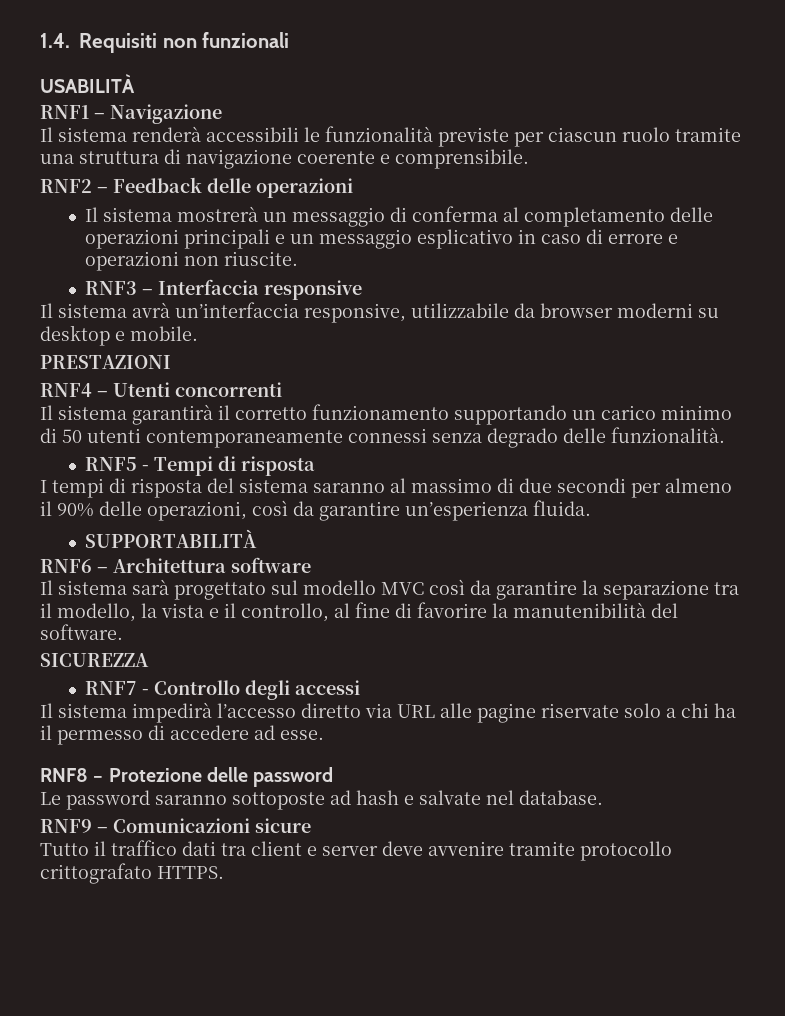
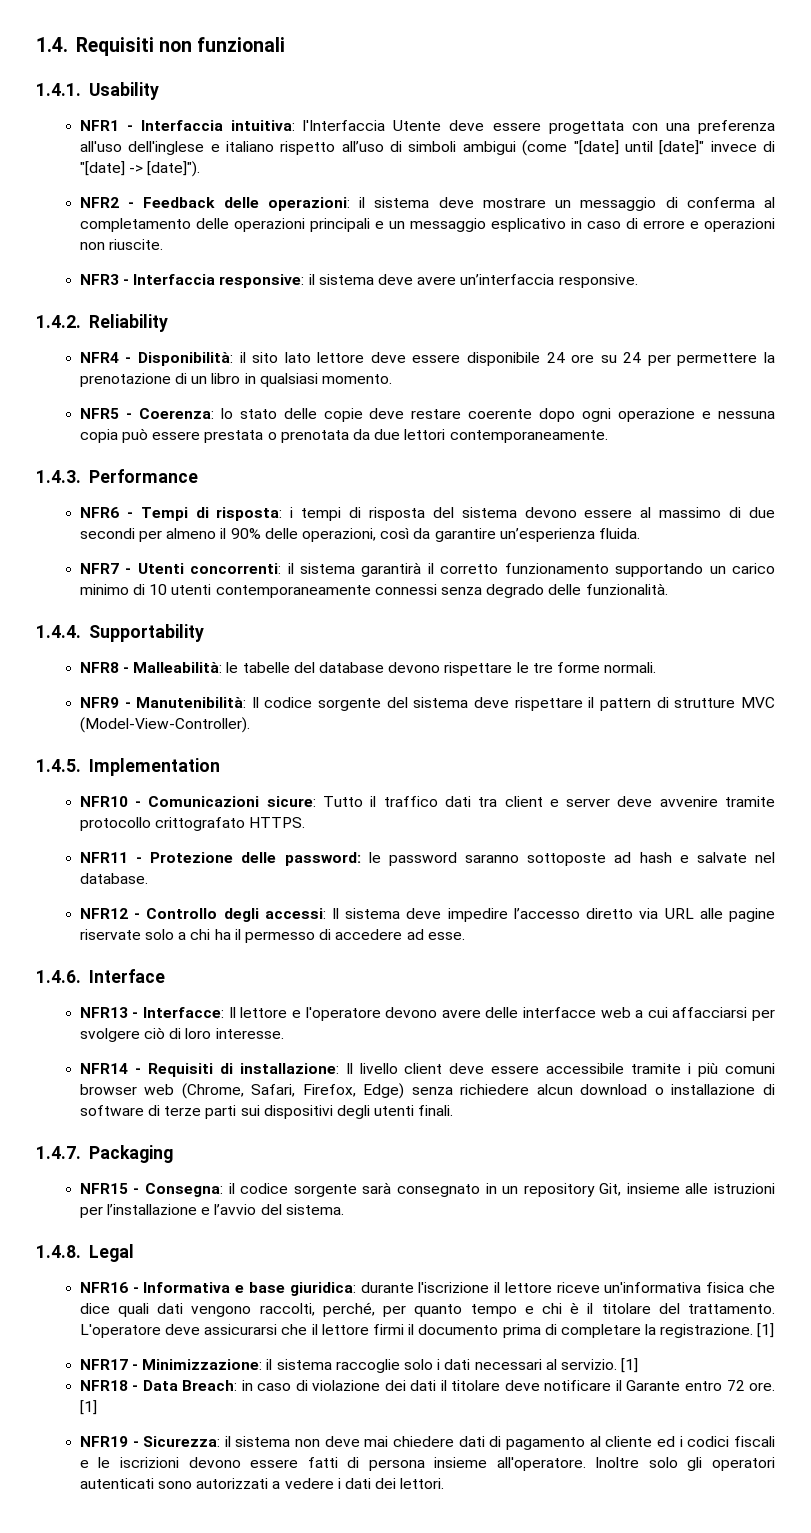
- USABILITÀ
- RNF1 – Navigazione
- Il sistema renderà accessibili le funzionalità previste per ciascun ruolo tramite una struttura di navigazione coerente e comprensibile.
- RNF2 – Feedback delle operazioni
- Il sistema mostrerà un messaggio di conferma al completamento delle operazioni principali e un messaggio esplicativo in caso di errore e operazioni non riuscite.
+ 1.4.1. Usability
+ NFR1 - Interfaccia intuitiva: l'Interfaccia Utente deve essere progettata con una preferenza all'uso dell'inglese e italiano rispetto all’uso di simboli ambigui (come "[date] until [date]" invece di "[date] -> [date]").
+ NFR2 - Feedback delle operazioni: il sistema deve mostrare un messaggio di conferma al completamento delle operazioni principali e un messaggio esplicativo in caso di errore e operazioni non riuscite.
- RNF3 – Interfaccia responsive
- Il sistema avrà un’interfaccia responsive, utilizzabile da browser moderni su desktop e mobile.
- PRESTAZIONI
- RNF4 – Utenti concorrenti
- Il sistema garantirà il corretto funzionamento supportando un carico minimo di 50 utenti contemporaneamente connessi senza degrado delle funzionalità.
- RNF5 - Tempi di risposta
- I tempi di risposta del sistema saranno al massimo di due secondi per almeno il 90% delle operazioni, così da garantire un’esperienza fluida.
+ NFR3 - Interfaccia responsive: il sistema deve avere un’interfaccia responsive.
+ 1.4.2. Reliability
+ NFR4 - Disponibilità: il sito lato lettore deve essere disponibile 24 ore su 24 per permettere la prenotazione di un libro in qualsiasi momento.
+ NFR5 - Coerenza: lo stato delle copie deve restare coerente dopo ogni operazione e nessuna copia può essere prestata o prenotata da due lettori contemporaneamente.
+ 1.4.3. Performance
+ NFR6 - Tempi di risposta: i tempi di risposta del sistema devono essere al massimo di due secondi per almeno il 90% delle operazioni, così da garantire un’esperienza fluida.
- SUPPORTABILITÀ
- RNF6 – Architettura software
- Il sistema sarà progettato sul modello MVC così da garantire la separazione tra il modello, la vista e il controllo, al fine di favorire la manutenibilità del software.
- SICUREZZA
- RNF7 - Controllo degli accessi
- Il sistema impedirà l’accesso diretto via URL alle pagine riservate solo a chi ha il permesso di accedere ad esse.
+ NFR7 - Utenti concorrenti: il sistema garantirà il corretto funzionamento supportando un carico minimo di 10 utenti contemporaneamente connessi senza degrado delle funzionalità.
+ 1.4.4. Supportability
+ NFR8 - Malleabilità: le tabelle del database devono rispettare le tre forme normali.
+ NFR9 - Manutenibilità: Il codice sorgente del sistema deve rispettare il pattern di strutture MVC (Model-View-Controller).
+ 1.4.5. Implementation
+ NFR10 - Comunicazioni sicure: Tutto il traffico dati tra client e server deve avvenire tramite protocollo crittografato HTTPS.
+ NFR11 - Protezione delle password: le password saranno sottoposte ad hash e salvate nel database.
+ NFR12 - Controllo degli accessi: Il sistema deve impedire l’accesso diretto via URL alle pagine riservate solo a chi ha il permesso di accedere ad esse.
- RNF8 – Protezione delle password
- Le password saranno sottoposte ad hash e salvate nel database.
- RNF9 – Comunicazioni sicure
- Tutto il traffico dati tra client e server deve avvenire tramite protocollo crittografato HTTPS.
+ 1.4.6. Interface
+ NFR13 - Interfacce: Il lettore e l'operatore devono avere delle interfacce web a cui affacciarsi per svolgere ciò di loro interesse.
+ NFR14 - Requisiti di installazione: Il livello client deve essere accessibile tramite i più comuni browser web (Chrome, Safari, Firefox, Edge) senza richiedere alcun download o installazione di software di terze parti sui dispositivi degli utenti finali.
+ 1.4.7. Packaging
+ NFR15 - Consegna: il codice sorgente sarà consegnato in un repository Git, insieme alle istruzioni per l’installazione e l’avvio del sistema.
+ 1.4.8. Legal
+ NFR16 - Informativa e base giuridica: durante l'iscrizione il lettore riceve un'informativa fisica che dice quali dati vengono raccolti, perché, per quanto tempo e chi è il titolare del trattamento. L'operatore deve assicurarsi che il lettore firmi il documento prima di completare la registrazione. [1]
+ NFR17 - Minimizzazione: il sistema raccoglie solo i dati necessari al servizio. [1]
+ NFR18 - Data Breach: in caso di violazione dei dati il titolare deve notificare il Garante entro 72 ore. [1]
+ NFR19 - Sicurezza: il sistema non deve mai chiedere dati di pagamento al cliente ed i codici fiscali e le iscrizioni devono essere fatti di persona insieme all'operatore. Inoltre solo gli operatori autenticati sono autorizzati a vedere i dati dei lettori.

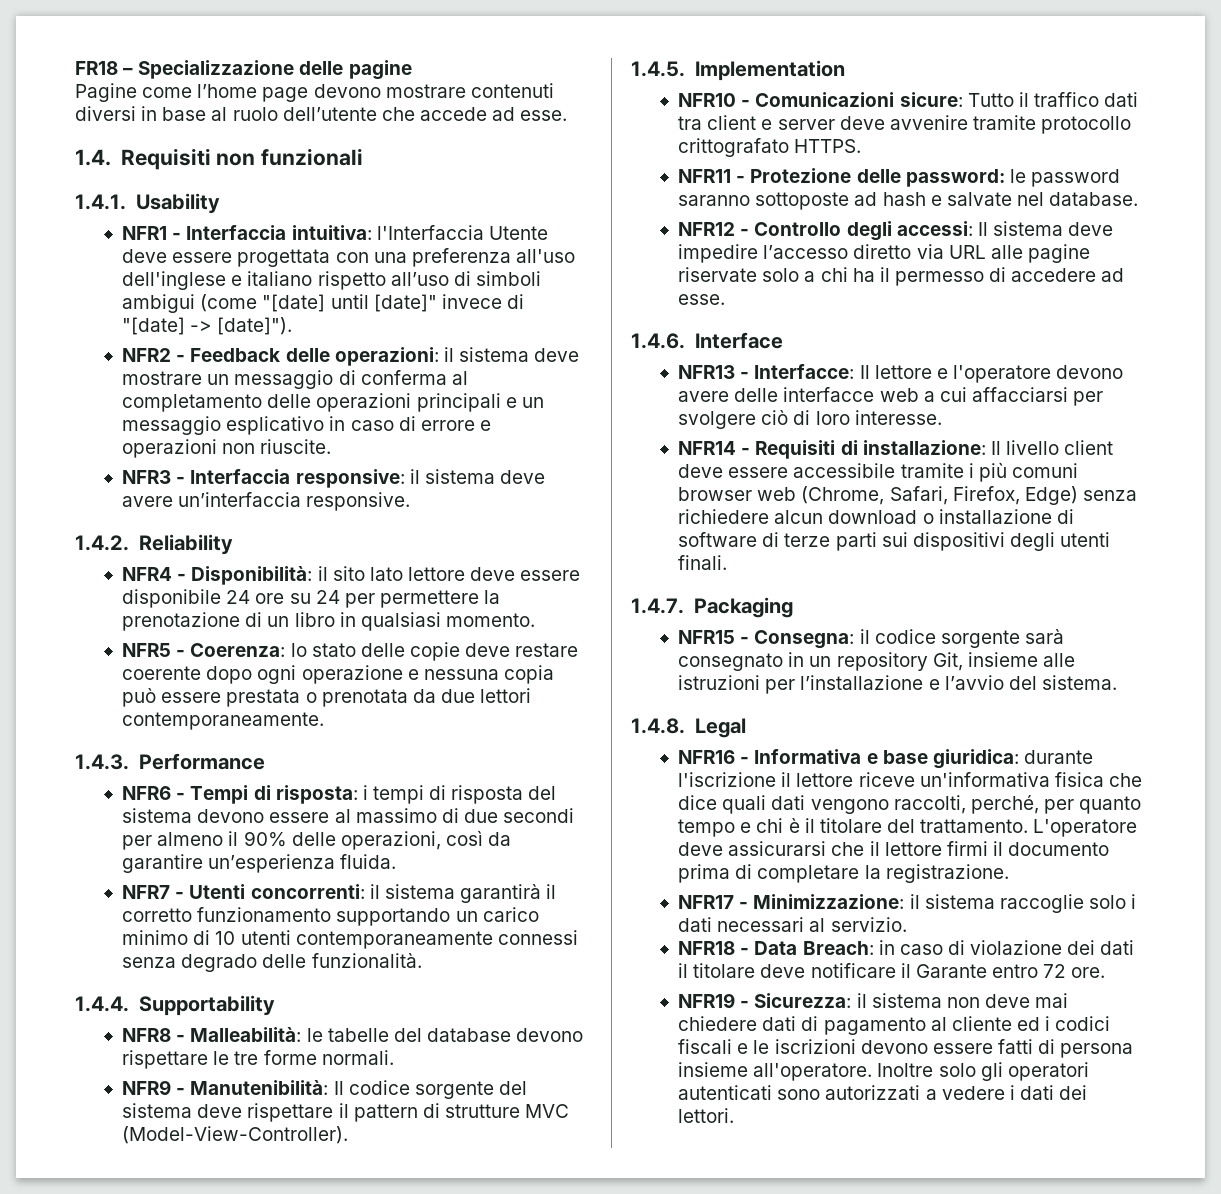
+ FR18 – Specializzazione delle pagine
+ Pagine come l’home page devono mostrare contenuti diversi in base al ruolo dell’utente che accede ad esse.
- L'operatore deve assicurarsi che il lettore firmi il documento prima di completare la registrazione. [1]
+ L'operatore deve assicurarsi che il lettore firmi il documento prima di completare la registrazione.
- NFR17 - Minimizzazione: il sistema raccoglie solo i dati necessari al servizio. [1]
+ NFR17 - Minimizzazione: il sistema raccoglie solo i dati necessari al servizio.
- NFR18 - Data Breach: in caso di violazione dei dati il titolare deve notificare il Garante entro 72 ore. [1]
+ NFR18 - Data Breach: in caso di violazione dei dati il titolare deve notificare il Garante entro 72 ore.

